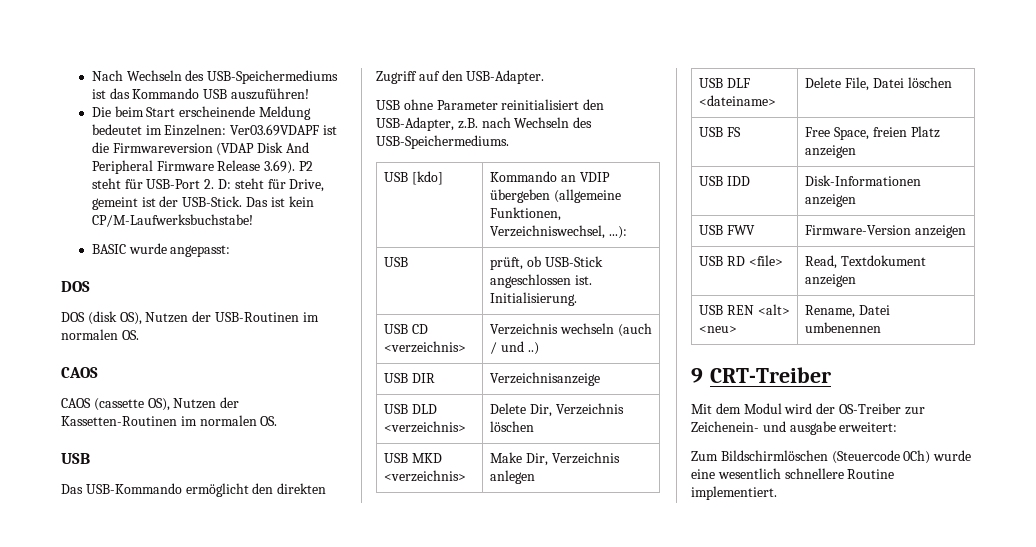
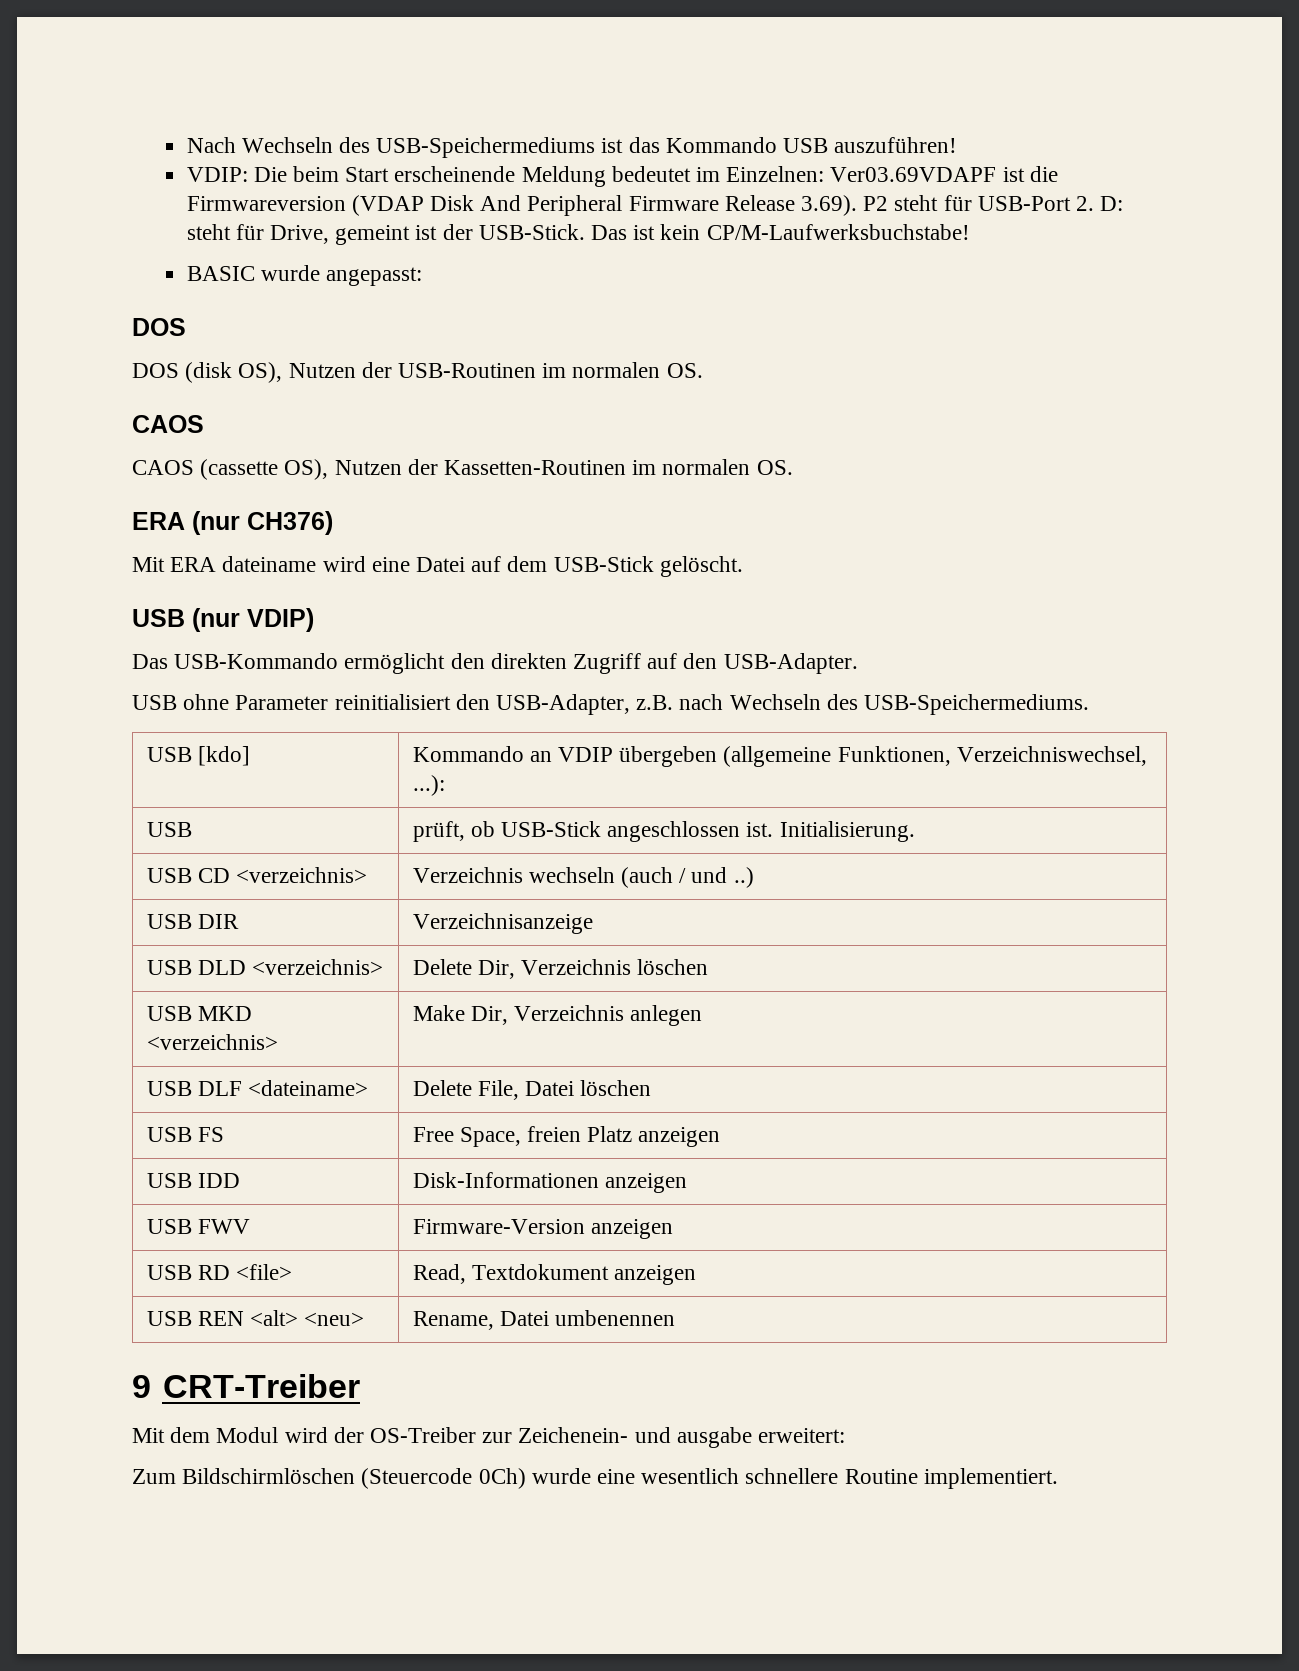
- Die beim Start erscheinende Meldung bedeutet im Einzelnen: Ver03.69VDAPF ist die Firmwareversion (VDAP Disk And Peripheral Firmware Release 3.69). P2 steht für USB-Port 2. D: steht für Drive, gemeint ist der USB-Stick.
+ VDIP: Die beim Start erscheinende Meldung bedeutet im Einzelnen: Ver03.69VDAPF ist die Firmwareversion (VDAP Disk And Peripheral Firmware Release 3.69). P2 steht für USB-Port 2. D: steht für Drive, gemeint ist der USB-Stick.
  CAOS (cassette OS), Nutzen der Kassetten-Routinen im normalen OS.
- USB
+ ERA (nur CH376)
+ Mit ERA dateiname wird eine Datei auf dem USB-Stick gelöscht.
+ USB (nur VDIP)

